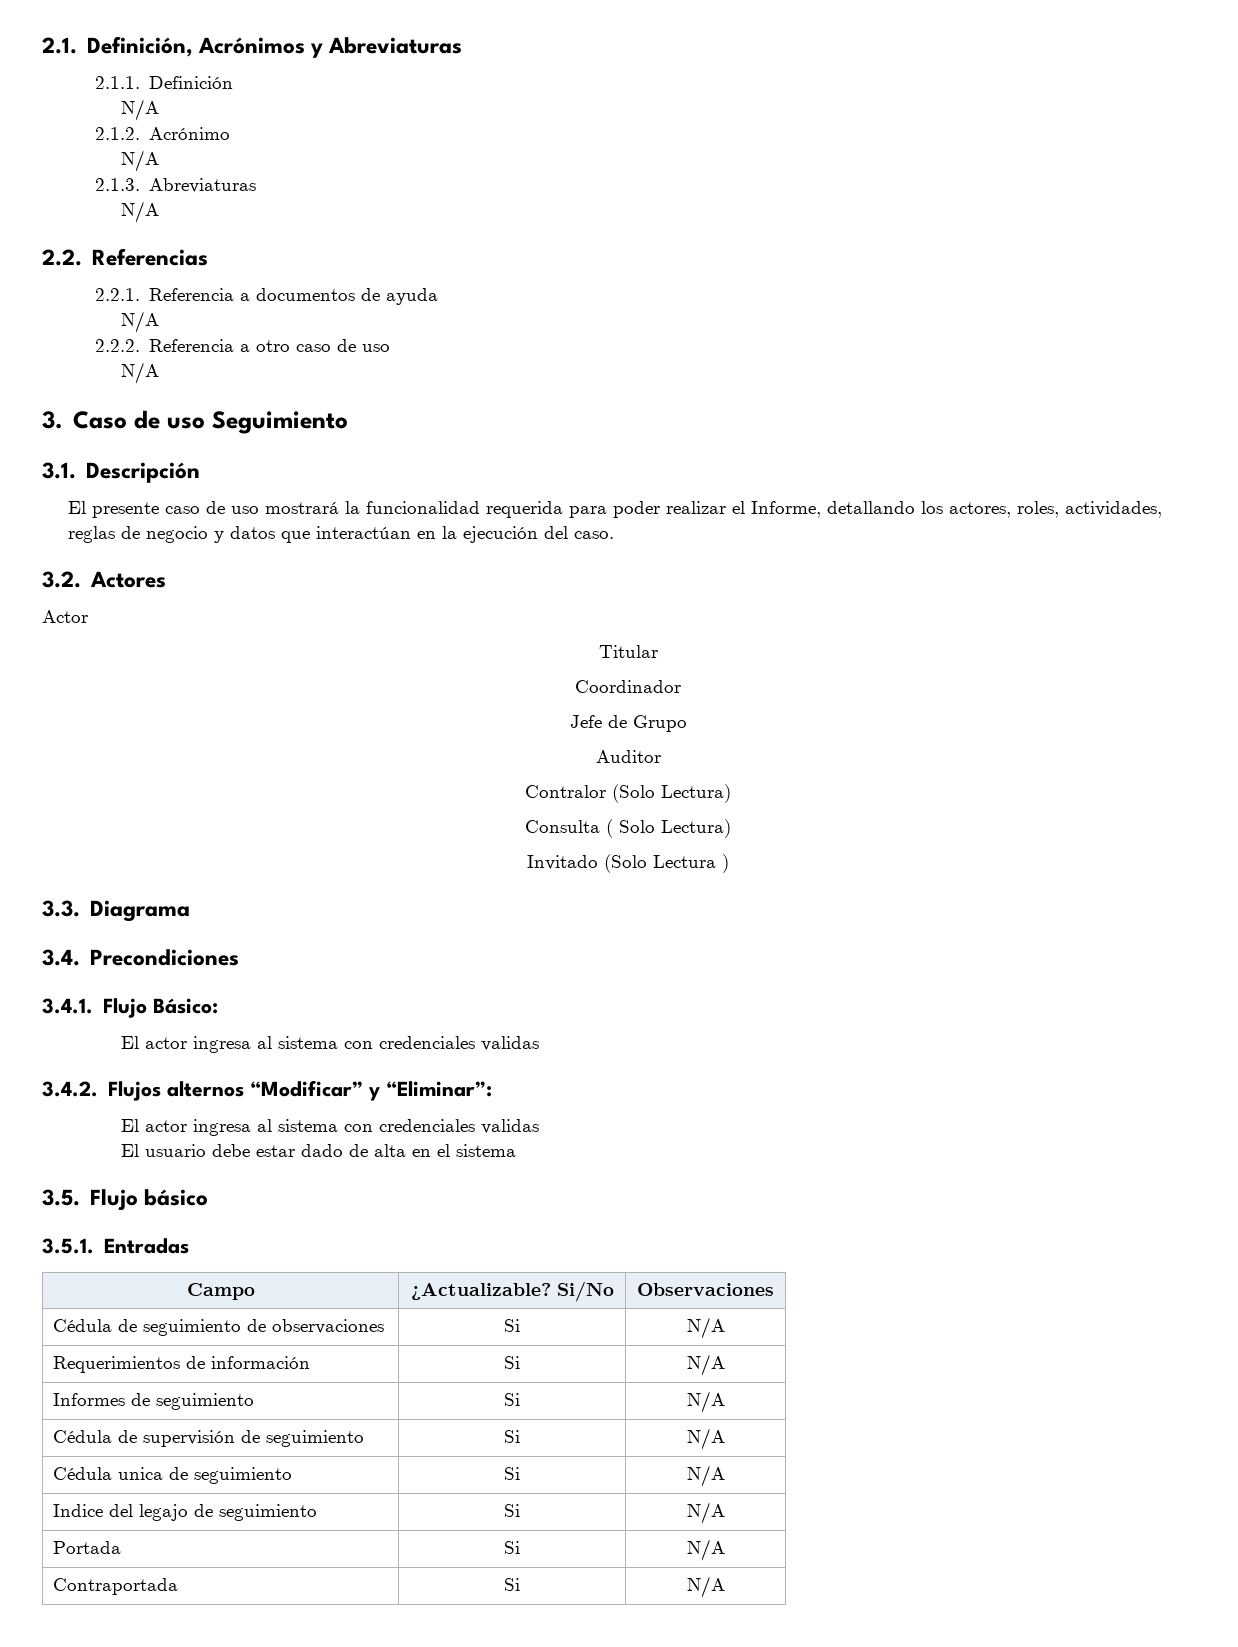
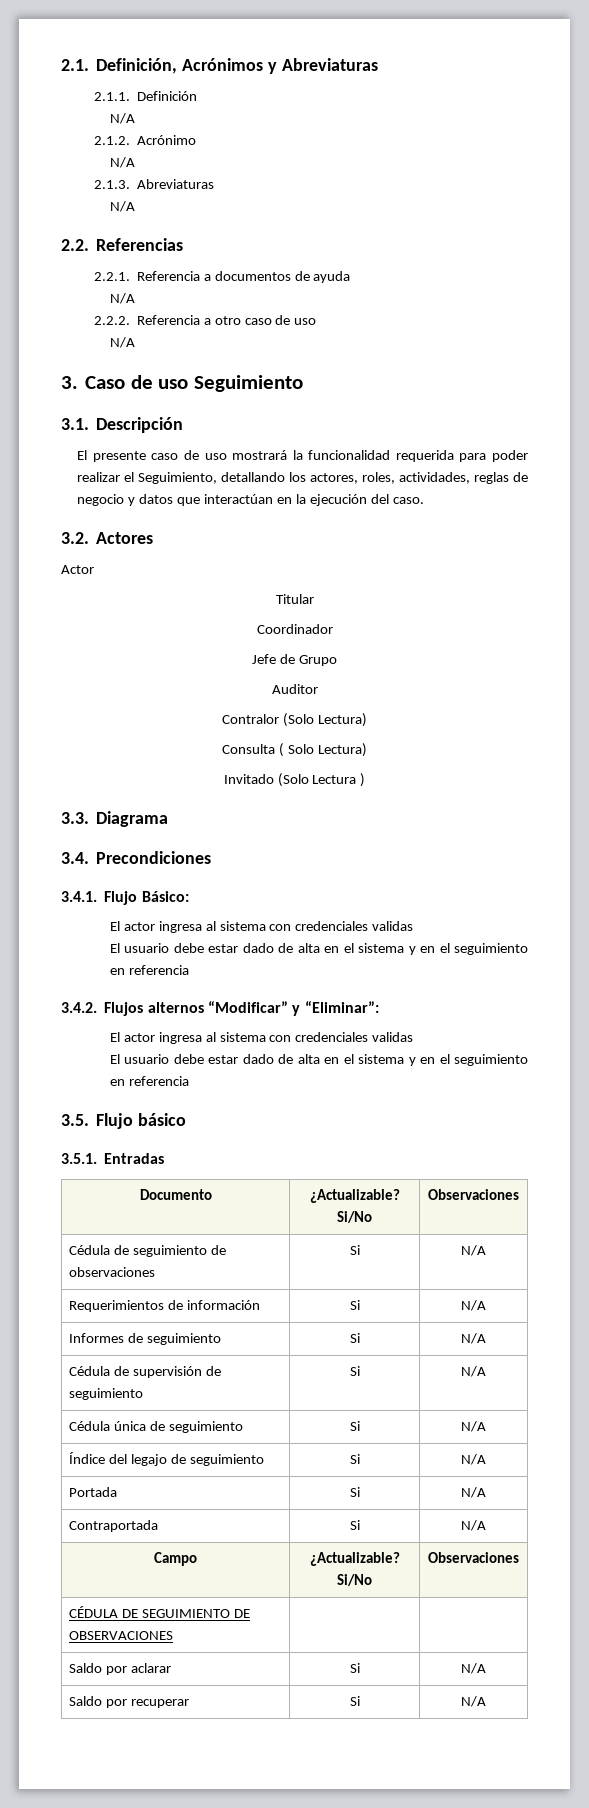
- El presente caso de uso mostrará la funcionalidad requerida para poder realizar el Informe, detallando los actores, roles, actividades, reglas de negocio y datos que interactúan en la ejecución del caso.
+ El presente caso de uso mostrará la funcionalidad requerida para poder realizar el Seguimiento, detallando los actores, roles, actividades, reglas de negocio y datos que interactúan en la ejecución del caso.
  3.4.1. Flujo Básico:
  El actor ingresa al sistema con credenciales validas
+ El usuario debe estar dado de alta en el sistema y en el seguimiento en referencia
  3.4.2. Flujos alternos “Modificar” y “Eliminar”:
  El actor ingresa al sistema con credenciales validas
- El usuario debe estar dado de alta en el sistema
+ El usuario debe estar dado de alta en el sistema y en el seguimiento en referencia
- Campo | ¿Actualizable? Si/No | Observaciones
+ Documento | ¿Actualizable? Si/No | Observaciones
- Cédula unica de seguimiento | Si | N/A
- Indice del legajo de seguimiento | Si | N/A
+ Cédula única de seguimiento | Si | N/A
+ Índice del legajo de seguimiento | Si | N/A
+ Campo | ¿Actualizable? Si/No | Observaciones
+ CÉDULA DE SEGUIMIENTO DE OBSERVACIONES | |
+ Saldo por aclarar | Si | N/A
+ Saldo por recuperar | Si | N/A

